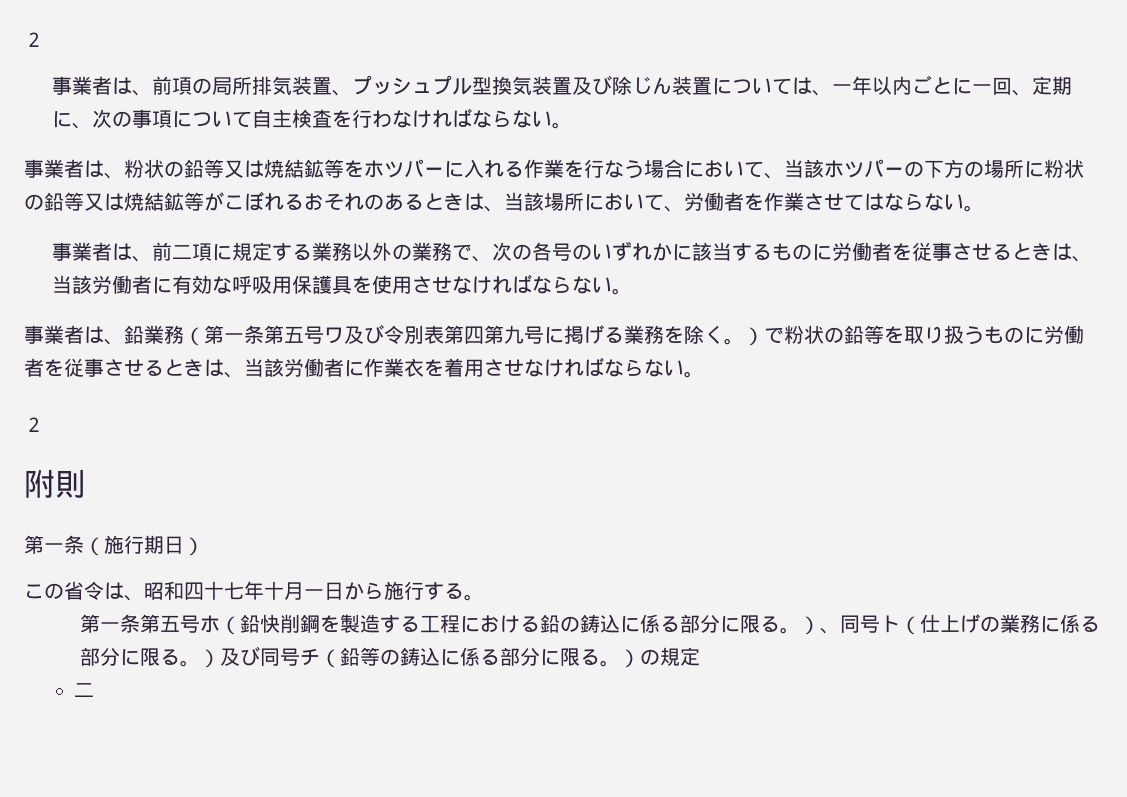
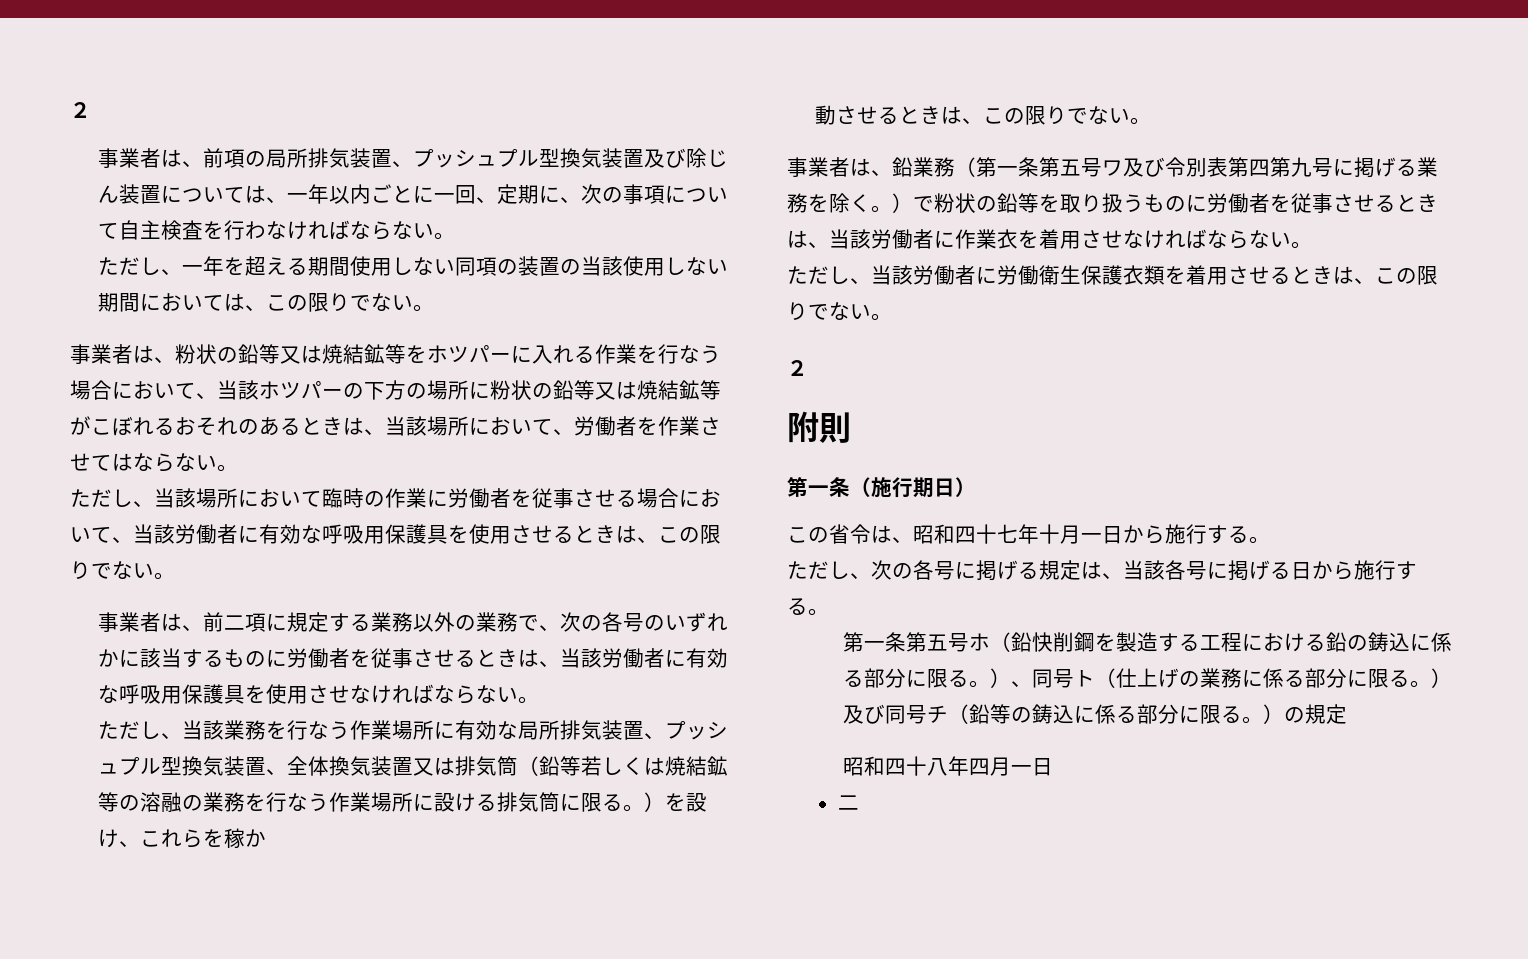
+ ただし、一年を超える期間使用しない同項の装置の当該使用しない期間においては、この限りでない。
+ ただし、当該場所において臨時の作業に労働者を従事させる場合において、当該労働者に有効な呼吸用保護具を使用させるときは、この限りでない。
+ ただし、当該業務を行なう作業場所に有効な局所排気装置、プッシュプル型換気装置、全体換気装置又は排気筒（鉛等若しくは焼結鉱等の溶融の業務を行なう作業場所に設ける排気筒に限る。）を設け、これらを稼か
+ 動させるときは、この限りでない。
+ ただし、当該労働者に労働衛生保護衣類を着用させるときは、この限りでない。
+ ただし、次の各号に掲げる規定は、当該各号に掲げる日から施行する。
+ 昭和四十八年四月一日

